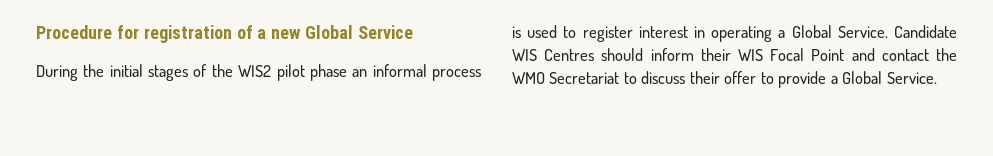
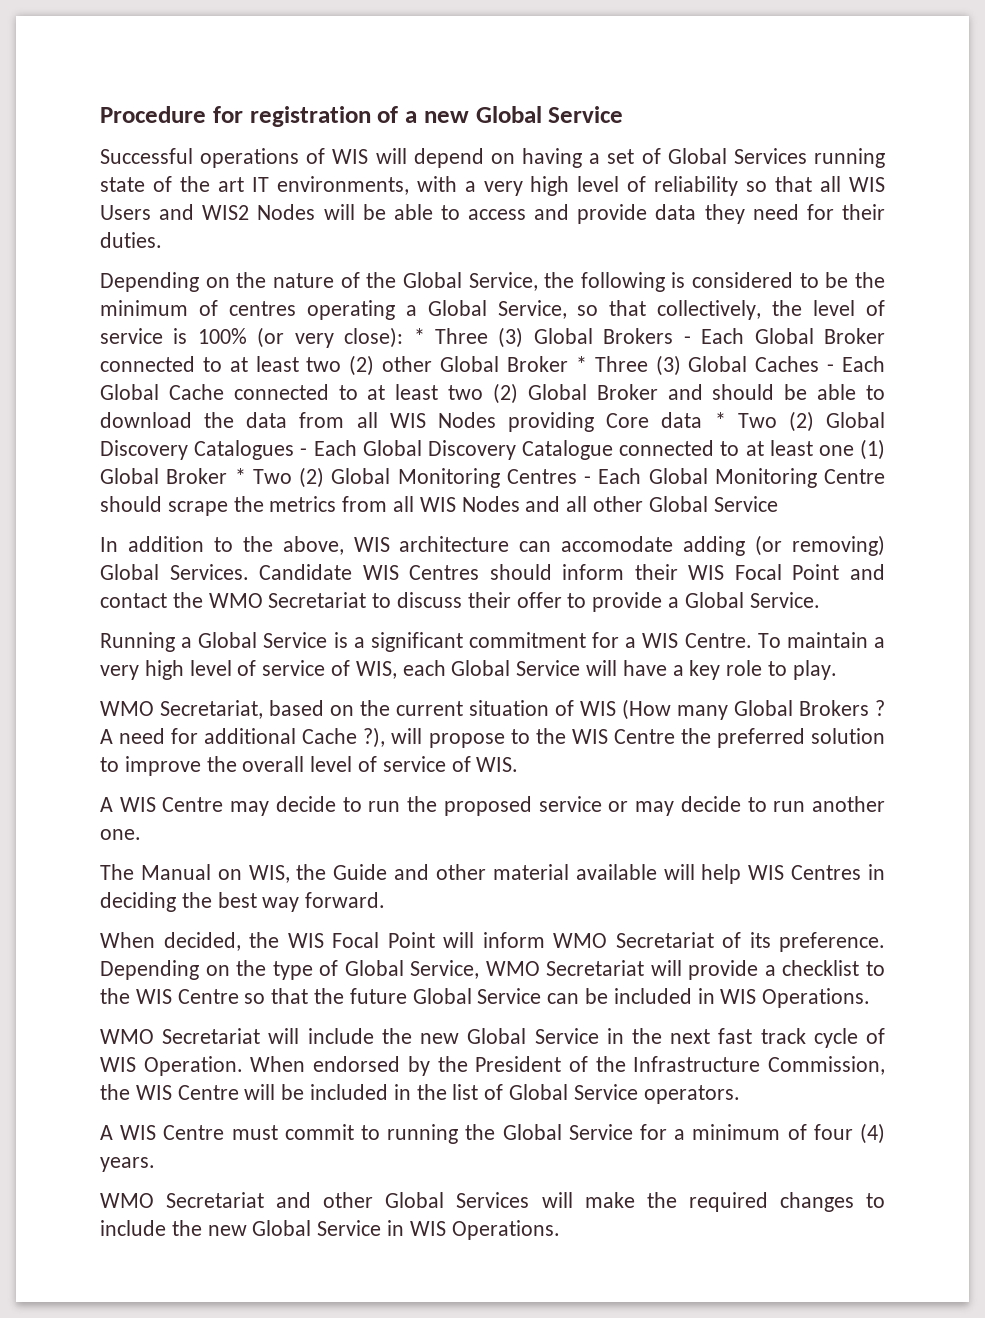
- During the initial stages of the WIS2 pilot phase an informal process is used to register interest in operating a Global Service.
+ Successful operations of WIS will depend on having a set of Global Services running state of the art IT environments, with a very high level of reliability so that all WIS Users and WIS2 Nodes will be able to access and provide data they need for their duties.
+ Depending on the nature of the Global Service, the following is considered to be the minimum of centres operating a Global Service, so that collectively, the level of service is 100% (or very close): * Three (3) Global Brokers - Each Global Broker connected to at least two (2) other Global Broker * Three (3) Global Caches - Each Global Cache connected to at least two (2) Global Broker and should be able to download the data from all WIS Nodes providing Core data * Two (2) Global Discovery Catalogues - Each Global Discovery Catalogue connected to at least one (1) Global Broker * Two (2) Global Monitoring Centres - Each Global Monitoring Centre should scrape the metrics from all WIS Nodes and all other Global Service
+ In addition to the above, WIS architecture can accomodate adding (or removing) Global Services.
+ Running a Global Service is a significant commitment for a WIS Centre. To maintain a very high level of service of WIS, each Global Service will have a key role to play.
+ WMO Secretariat, based on the current situation of WIS (How many Global Brokers ? A need for additional Cache ?), will propose to the WIS Centre the preferred solution to improve the overall level of service of WIS.
+ A WIS Centre may decide to run the proposed service or may decide to run another one.
+ The Manual on WIS, the Guide and other material available will help WIS Centres in deciding the best way forward.
+ When decided, the WIS Focal Point will inform WMO Secretariat of its preference. Depending on the type of Global Service, WMO Secretariat will provide a checklist to the WIS Centre so that the future Global Service can be included in WIS Operations.
+ WMO Secretariat will include the new Global Service in the next fast track cycle of WIS Operation. When endorsed by the President of the Infrastructure Commission, the WIS Centre will be included in the list of Global Service operators.
+ A WIS Centre must commit to running the Global Service for a minimum of four (4) years.
+ WMO Secretariat and other Global Services will make the required changes to include the new Global Service in WIS Operations.

